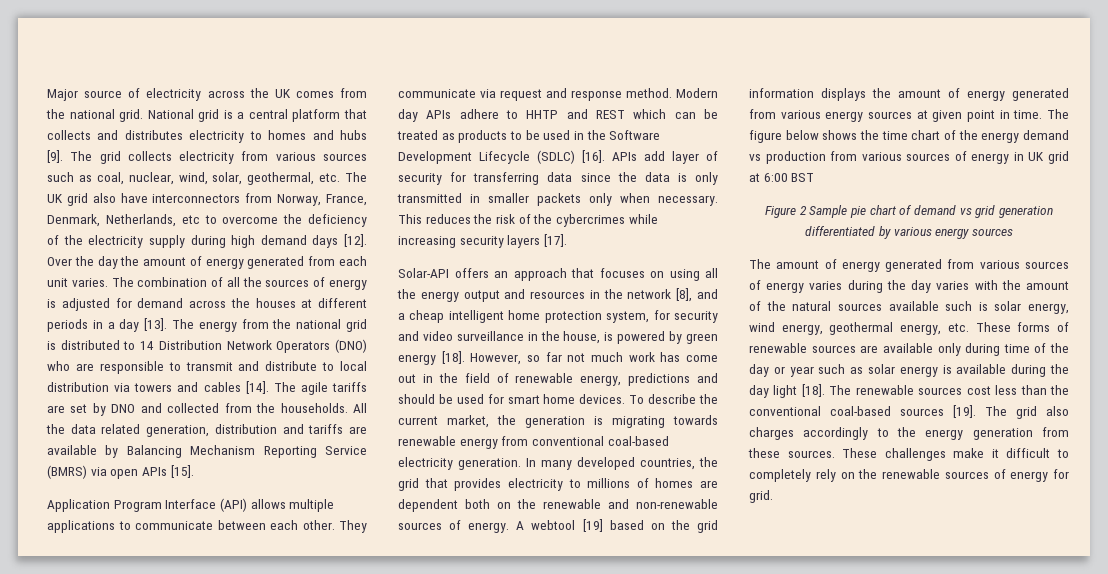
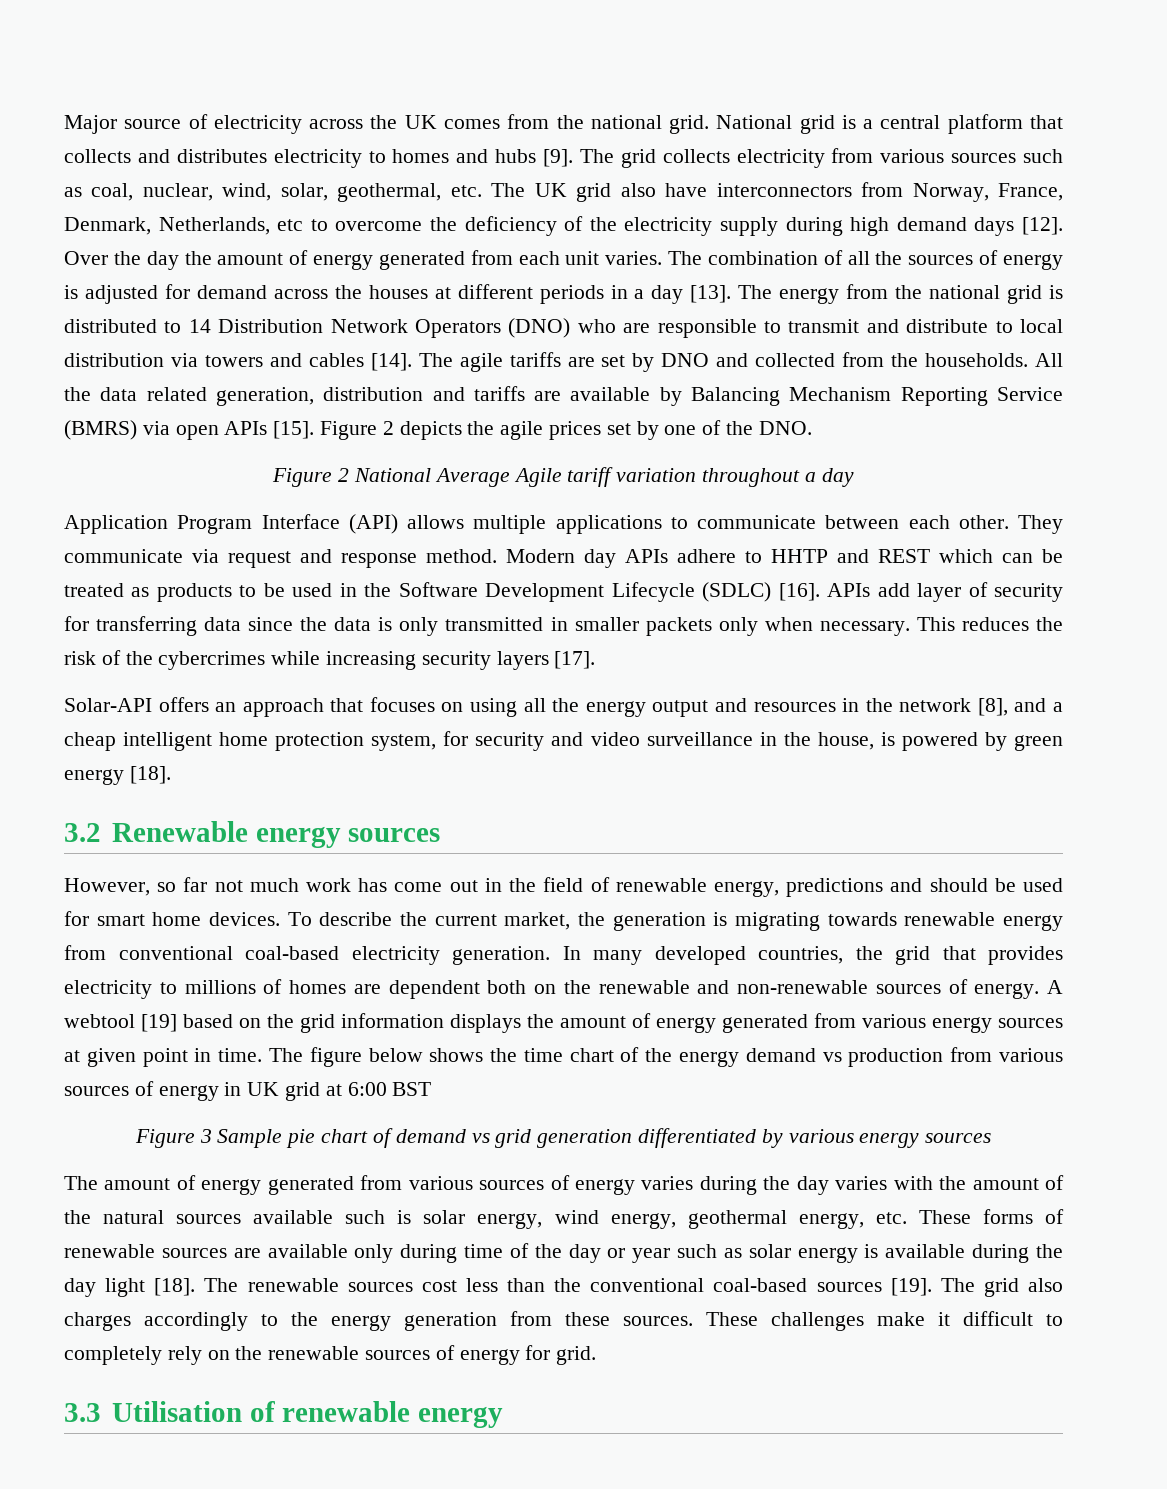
+ Figure 2 depicts the agile prices set by one of the DNO.
+ Figure 2 National Average Agile tariff variation throughout a day
- Solar-API offers an approach that focuses on using all the energy output and resources in the network [8], and a cheap intelligent home protection system, for security and video surveillance in the house, is powered by green energy [18]. However, so far not much work has come out in the field of renewable energy, predictions and should be used for smart home devices.
+ Solar-API offers an approach that focuses on using all the energy output and resources in the network [8], and a cheap intelligent home protection system, for security and video surveillance in the house, is powered by green energy [18].
+ 3.2 Renewable energy sources
+ However, so far not much work has come out in the field of renewable energy, predictions and should be used for smart home devices.
- Figure 2 Sample pie chart of demand vs grid generation differentiated by various energy sources
+ Figure 3 Sample pie chart of demand vs grid generation differentiated by various energy sources
+ 3.3 Utilisation of renewable energy

